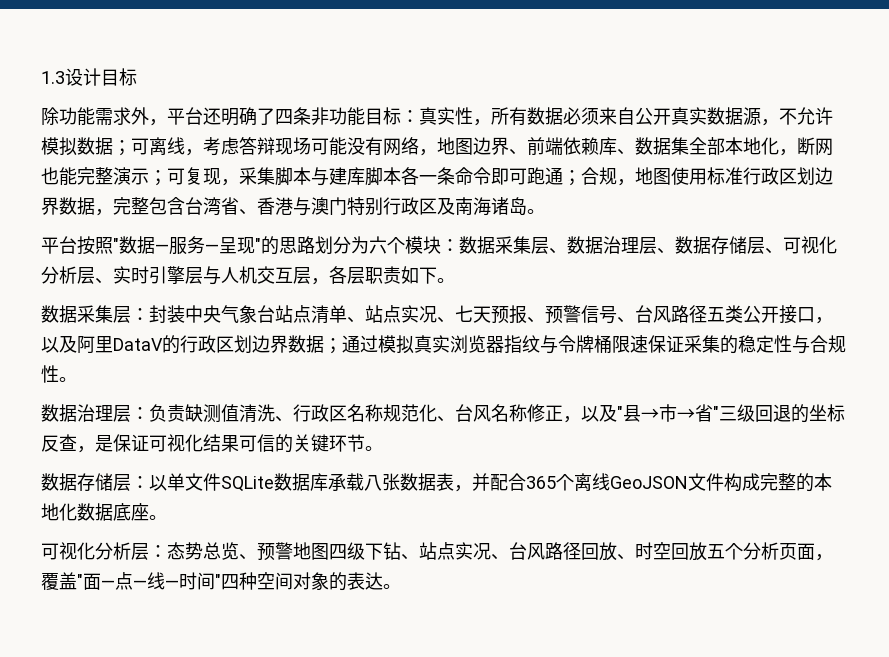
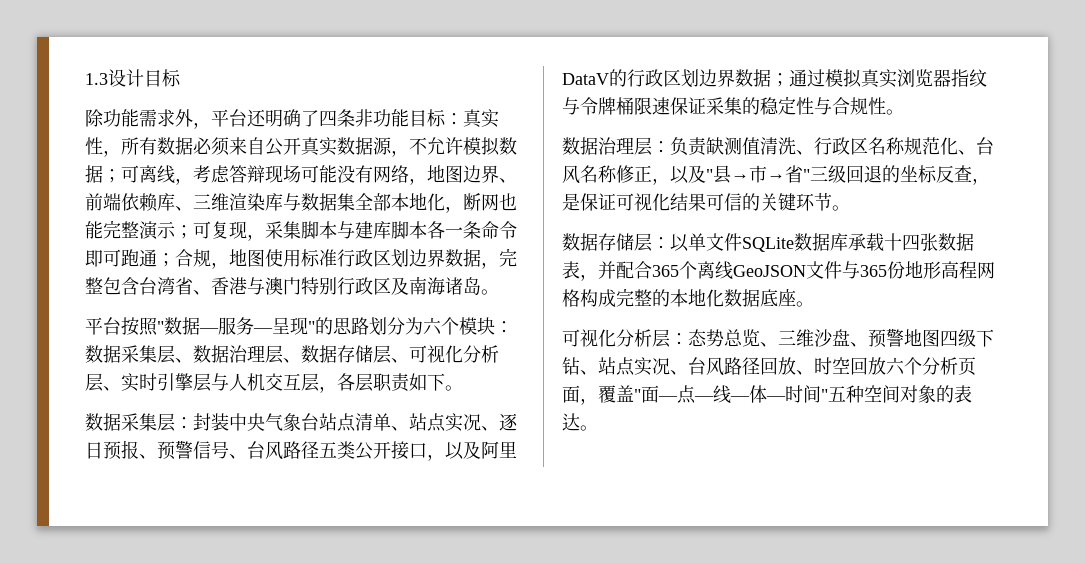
- 可离线，考虑答辩现场可能没有网络，地图边界、前端依赖库、数据集全部本地化，断网也能完整演示；
+ 可离线，考虑答辩现场可能没有网络，地图边界、前端依赖库、三维渲染库与数据集全部本地化，断网也能完整演示；
- 数据采集层：封装中央气象台站点清单、站点实况、七天预报、预警信号、台风路径五类公开接口，以及阿里DataV的行政区划边界数据；通过模拟真实浏览器指纹与令牌桶限速保证采集的稳定性与合规性。
+ 数据采集层：封装中央气象台站点清单、站点实况、逐日预报、预警信号、台风路径五类公开接口，以及阿里DataV的行政区划边界数据；通过模拟真实浏览器指纹与令牌桶限速保证采集的稳定性与合规性。
- 数据存储层：以单文件SQLite数据库承载八张数据表，并配合365个离线GeoJSON文件构成完整的本地化数据底座。
+ 数据存储层：以单文件SQLite数据库承载十四张数据表，并配合365个离线GeoJSON文件与365份地形高程网格构成完整的本地化数据底座。
- 可视化分析层：态势总览、预警地图四级下钻、站点实况、台风路径回放、时空回放五个分析页面，覆盖"面—点—线—时间"四种空间对象的表达。
+ 可视化分析层：态势总览、三维沙盘、预警地图四级下钻、站点实况、台风路径回放、时空回放六个分析页面，覆盖"面—点—线—体—时间"五种空间对象的表达。

